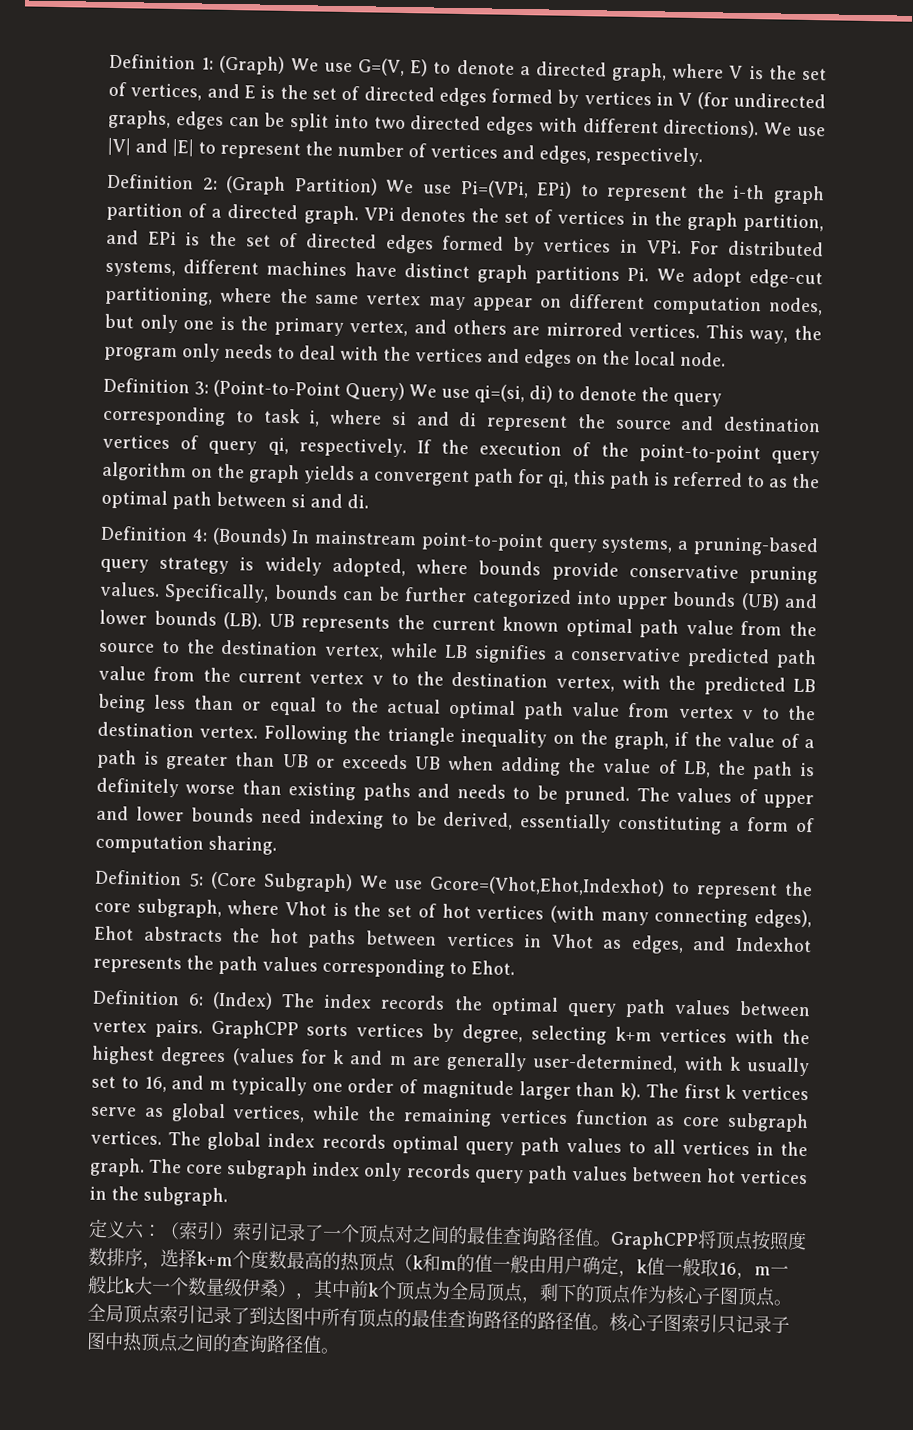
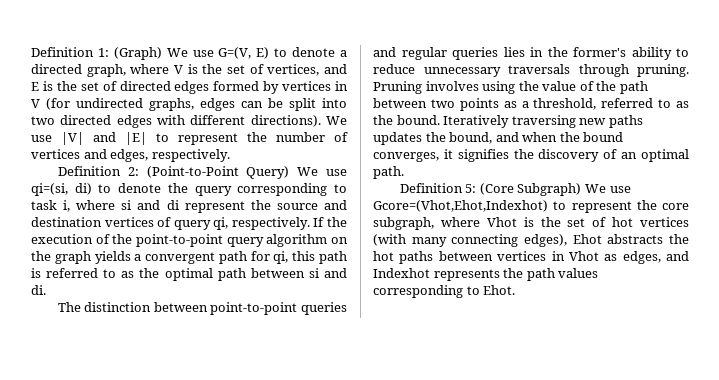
- Definition 2: (Graph Partition) We use Pi=(VPi, EPi) to represent the i-th graph partition of a directed graph. VPi denotes the set of vertices in the graph partition, and EPi is the set of directed edges formed by vertices in VPi. For distributed systems, different machines have distinct graph partitions Pi. We adopt edge-cut partitioning, where the same vertex may appear on different computation nodes, but only one is the primary vertex, and others are mirrored vertices. This way, the program only needs to deal with the vertices and edges on the local node.
- Definition 3: (Point-to-Point Query) We use qi=(si, di) to denote the query corresponding to task i, where si and di represent the source and destination vertices of query qi, respectively.
+ Definition 2: (Point-to-Point Query) We use qi=(si, di) to denote the query corresponding to task i, where si and di represent the source and destination vertices of query qi, respectively.
- Definition 4: (Bounds) In mainstream point-to-point query systems, a pruning-based query strategy is widely adopted, where bounds provide conservative pruning values. Specifically, bounds can be further categorized into upper bounds (UB) and lower bounds (LB). UB represents the current known optimal path value from the source to the destination vertex, while LB signifies a conservative predicted path value from the current vertex v to the destination vertex, with the predicted LB being less than or equal to the actual optimal path value from vertex v to the destination vertex. Following the triangle inequality on the graph, if the value of a path is greater than UB or exceeds UB when adding the value of LB, the path is definitely worse than existing paths and needs to be pruned. The values of upper and lower bounds need indexing to be derived, essentially constituting a form of computation sharing.
+ The distinction between point-to-point queries and regular queries lies in the former's ability to reduce unnecessary traversals through pruning. Pruning involves using the value of the path between two points as a threshold, referred to as the bound. Iteratively traversing new paths updates the bound, and when the bound converges, it signifies the discovery of an optimal path.
- Definition 6: (Index) The index records the optimal query path values between vertex pairs. GraphCPP sorts vertices by degree, selecting k+m vertices with the highest degrees (values for k and m are generally user-determined, with k usually set to 16, and m typically one order of magnitude larger than k). The first k vertices serve as global vertices, while the remaining vertices function as core subgraph vertices. The global index records optimal query path values to all vertices in the graph. The core subgraph index only records query path values between hot vertices in the subgraph.
- 定义六：（索引）索引记录了一个顶点对之间的最佳查询路径值。GraphCPP将顶点按照度数排序，选择k+m个度数最高的热顶点（k和m的值一般由用户确定，k值一般取16，m一般比k大一个数量级伊桑），其中前k个顶点为全局顶点，剩下的顶点作为核心子图顶点。全局顶点索引记录了到达图中所有顶点的最佳查询路径的路径值。核心子图索引只记录子图中热顶点之间的查询路径值。

